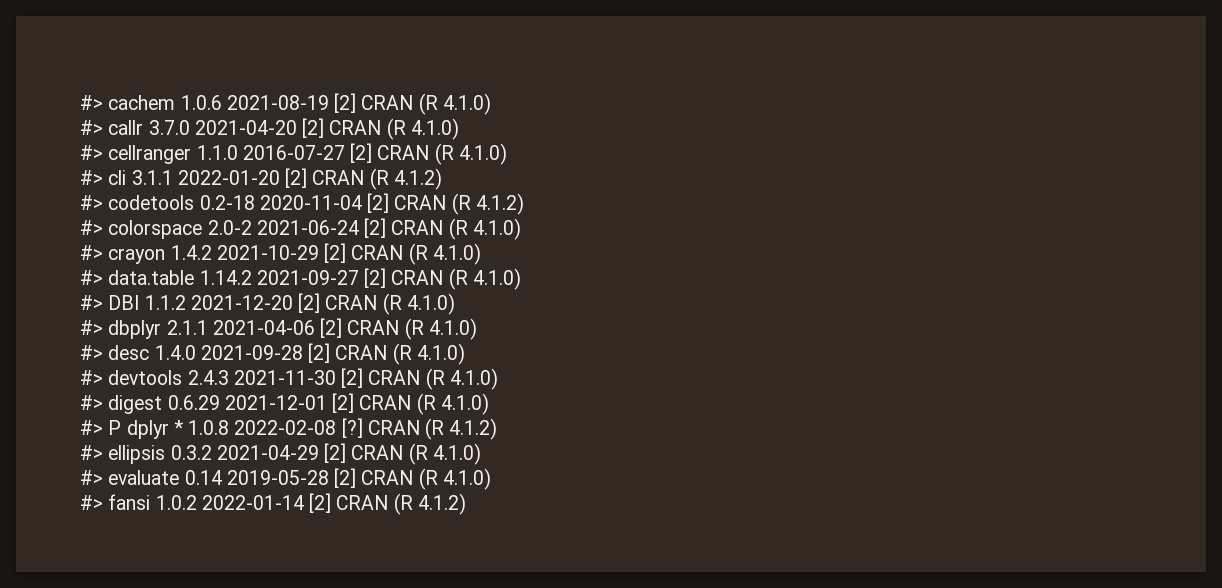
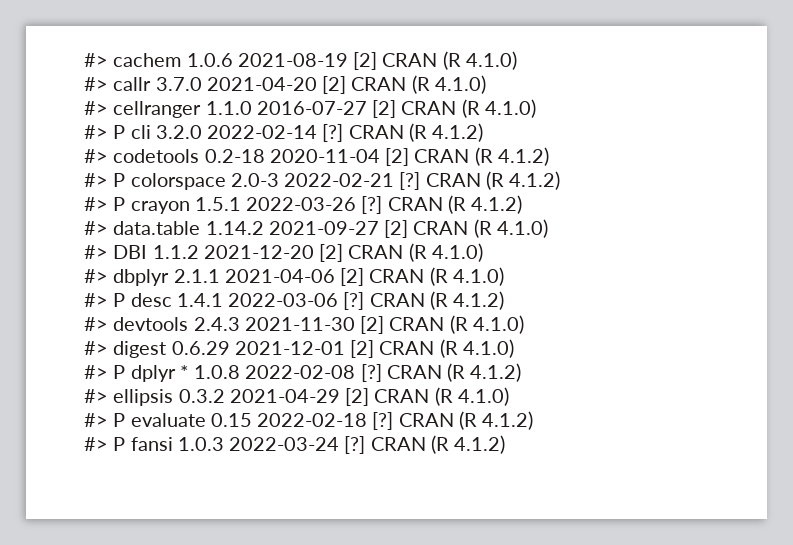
- #> cli 3.1.1 2022-01-20 [2] CRAN (R 4.1.2)
+ #> P cli 3.2.0 2022-02-14 [?] CRAN (R 4.1.2)
- #> colorspace 2.0-2 2021-06-24 [2] CRAN (R 4.1.0)
- #> crayon 1.4.2 2021-10-29 [2] CRAN (R 4.1.0)
+ #> P colorspace 2.0-3 2022-02-21 [?] CRAN (R 4.1.2)
+ #> P crayon 1.5.1 2022-03-26 [?] CRAN (R 4.1.2)
- #> desc 1.4.0 2021-09-28 [2] CRAN (R 4.1.0)
+ #> P desc 1.4.1 2022-03-06 [?] CRAN (R 4.1.2)
- #> evaluate 0.14 2019-05-28 [2] CRAN (R 4.1.0)
- #> fansi 1.0.2 2022-01-14 [2] CRAN (R 4.1.2)
+ #> P evaluate 0.15 2022-02-18 [?] CRAN (R 4.1.2)
+ #> P fansi 1.0.3 2022-03-24 [?] CRAN (R 4.1.2)

